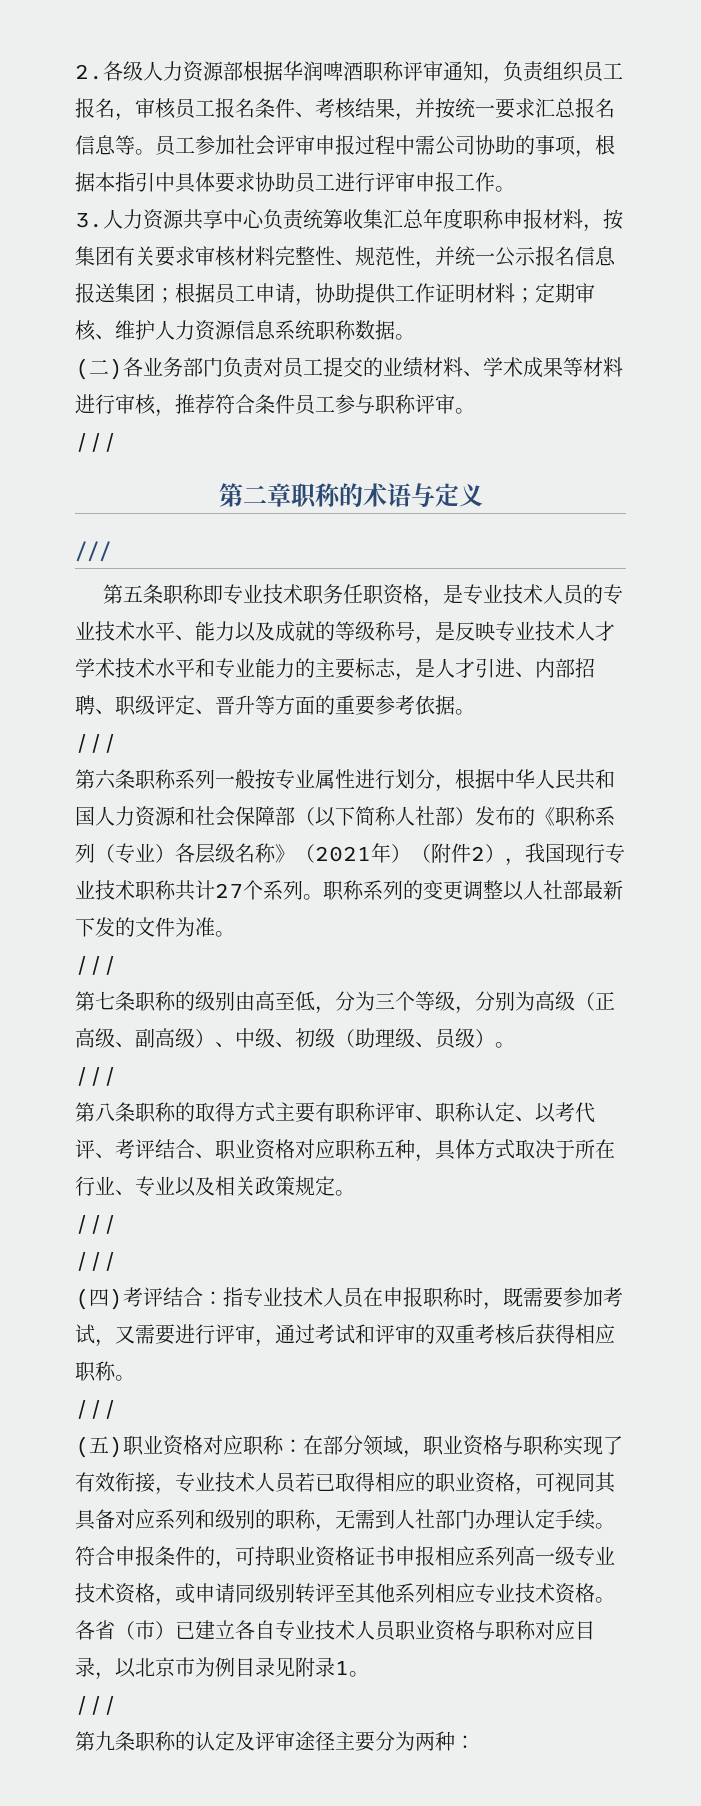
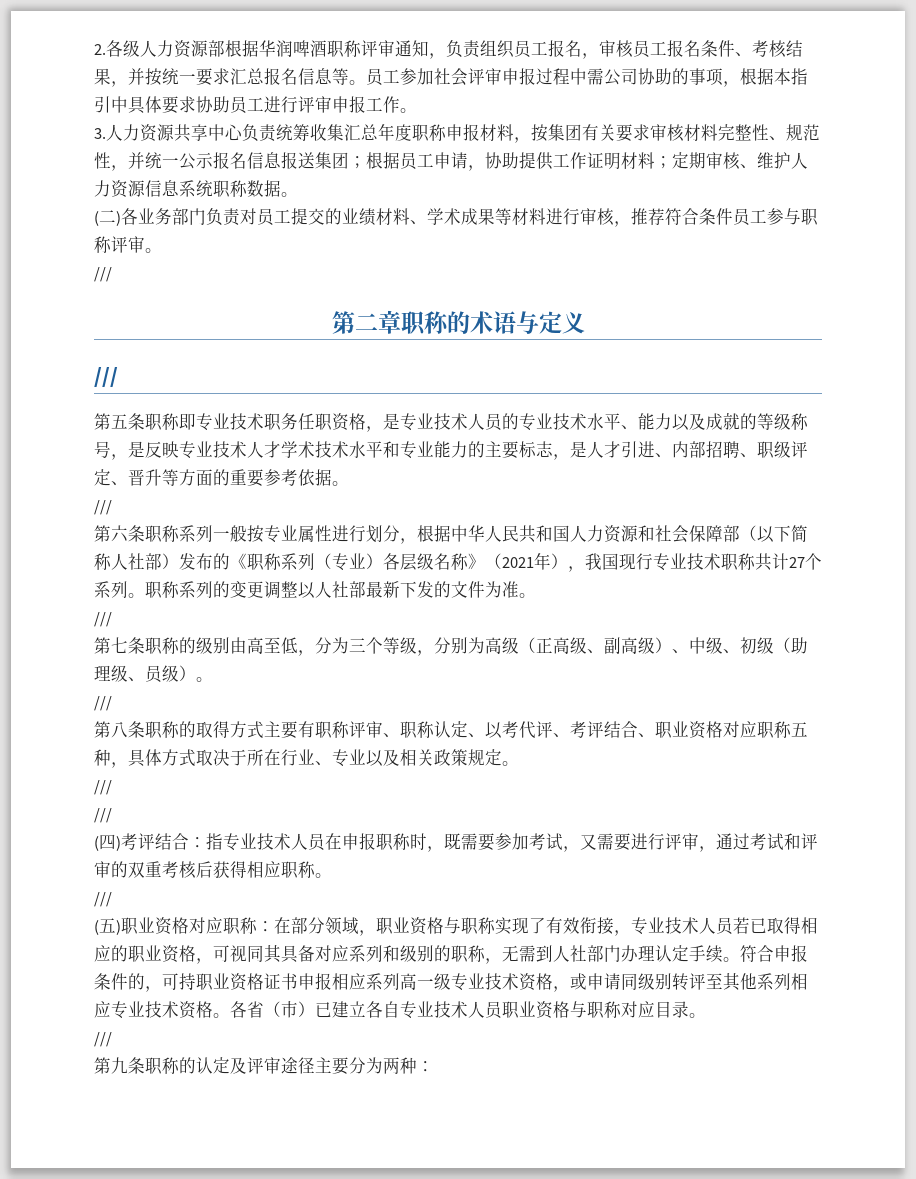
- 第六条职称系列一般按专业属性进行划分，根据中华人民共和国人力资源和社会保障部（以下简称人社部）发布的《职称系列（专业）各层级名称》（2021年）（附件2），我国现行专业技术职称共计27个系列。
+ 第六条职称系列一般按专业属性进行划分，根据中华人民共和国人力资源和社会保障部（以下简称人社部）发布的《职称系列（专业）各层级名称》（2021年），我国现行专业技术职称共计27个系列。
- 各省（市）已建立各自专业技术人员职业资格与职称对应目录，以北京市为例目录见附录1。
+ 各省（市）已建立各自专业技术人员职业资格与职称对应目录。

